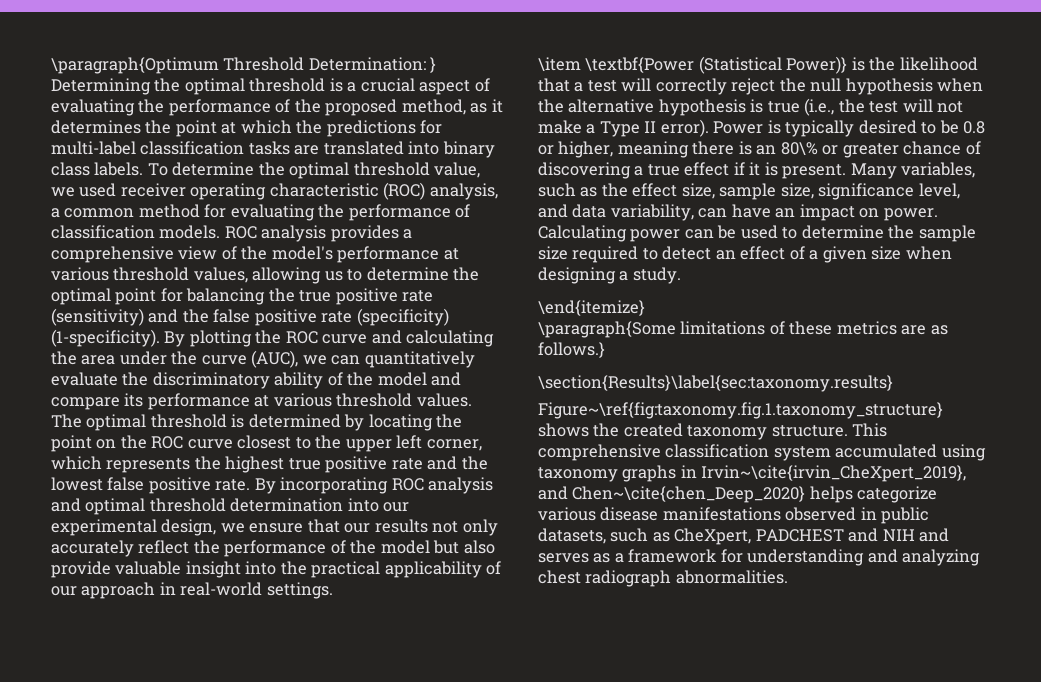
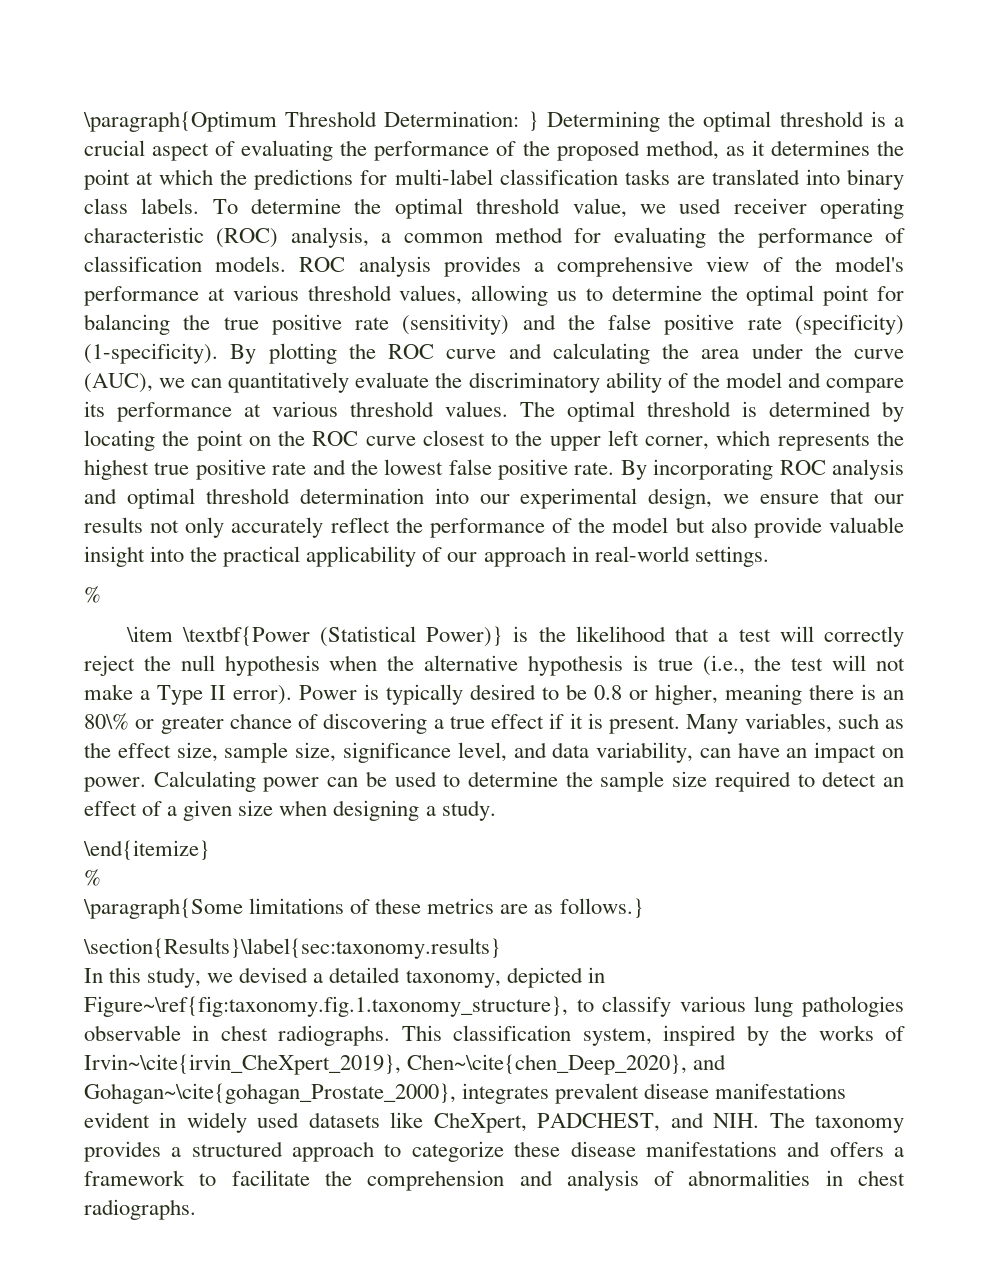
  By incorporating ROC analysis and optimal threshold determination into our experimental design, we ensure that our results not only accurately reflect the performance of the model but also provide valuable insight into the practical applicability of our approach in real-world settings.
+ %
  \end{itemize}
+ %
- Figure~\ref{fig:taxonomy.fig.1.taxonomy_structure} shows the created taxonomy structure. This comprehensive classification system accumulated using taxonomy graphs in Irvin~\cite{irvin_CheXpert_2019}, and Chen~\cite{chen_Deep_2020} helps categorize various disease manifestations observed in public datasets, such as CheXpert, PADCHEST and NIH and serves as a framework for understanding and analyzing chest radiograph abnormalities.
+ In this study, we devised a detailed taxonomy, depicted in Figure~\ref{fig:taxonomy.fig.1.taxonomy_structure}, to classify various lung pathologies observable in chest radiographs. This classification system, inspired by the works of Irvin~\cite{irvin_CheXpert_2019}, Chen~\cite{chen_Deep_2020}, and Gohagan~\cite{gohagan_Prostate_2000}, integrates prevalent disease manifestations evident in widely used datasets like CheXpert, PADCHEST, and NIH. The taxonomy provides a structured approach to categorize these disease manifestations and offers a framework to facilitate the comprehension and analysis of abnormalities in chest radiographs.

